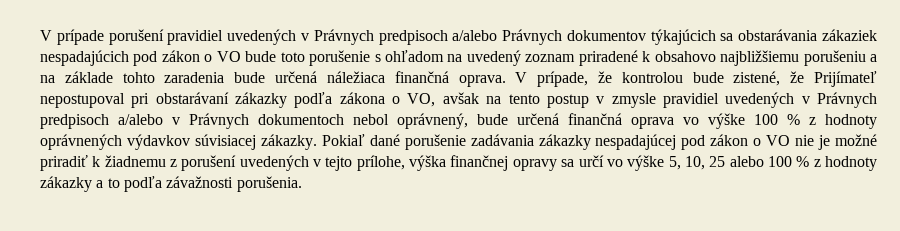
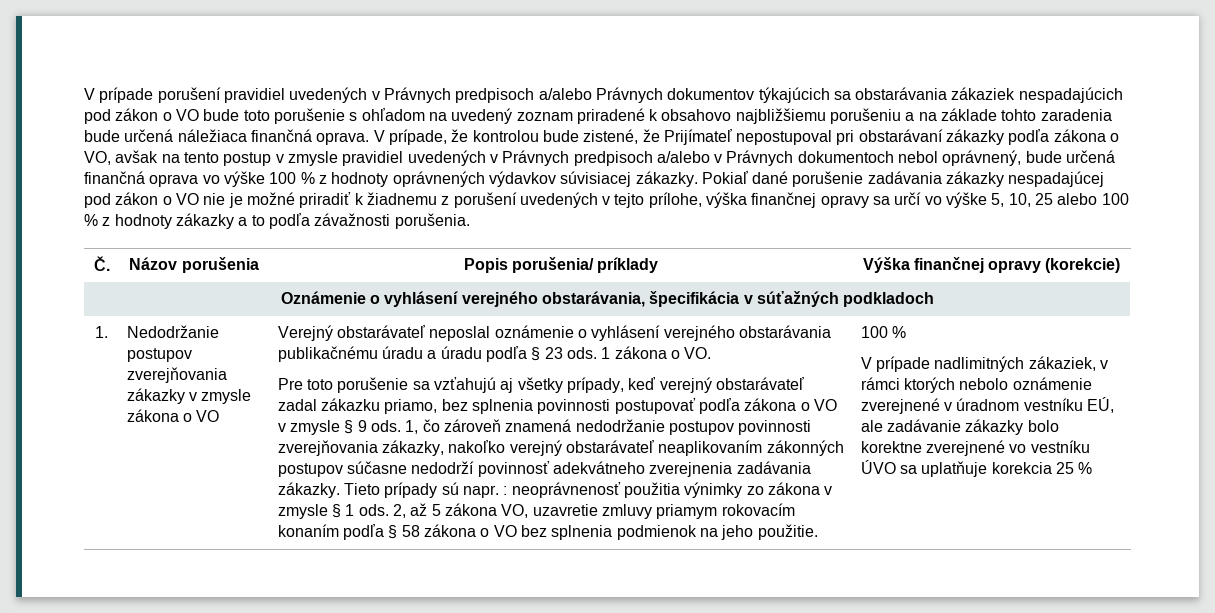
+ Č. | Názov porušenia | Popis porušenia/ príklady | Výška finančnej opravy (korekcie)
+ Oznámenie o vyhlásení verejného obstarávania, špecifikácia v súťažných podkladoch
+ 1. | Nedodržanie postupov zverejňovania zákazky v zmysle zákona o VO | Verejný obstarávateľ neposlal oznámenie o vyhlásení verejného obstarávania publikačnému úradu a úradu podľa § 23 ods. 1 zákona o VO.
+ Pre toto porušenie sa vzťahujú aj všetky prípady, keď verejný obstarávateľ zadal zákazku priamo, bez splnenia povinnosti postupovať podľa zákona o VO v zmysle § 9 ods. 1, čo zároveň znamená nedodržanie postupov povinnosti zverejňovania zákazky, nakoľko verejný obstarávateľ neaplikovaním zákonných postupov súčasne nedodrží povinnosť adekvátneho zverejnenia zadávania zákazky. Tieto prípady sú napr. : neoprávnenosť použitia výnimky zo zákona v zmysle § 1 ods. 2, až 5 zákona VO, uzavretie zmluvy priamym rokovacím konaním podľa § 58 zákona o VO bez splnenia podmienok na jeho použitie. | 100 %
+ V prípade nadlimitných zákaziek, v rámci ktorých nebolo oznámenie zverejnené v úradnom vestníku EÚ, ale zadávanie zákazky bolo korektne zverejnené vo vestníku ÚVO sa uplatňuje korekcia 25 %

